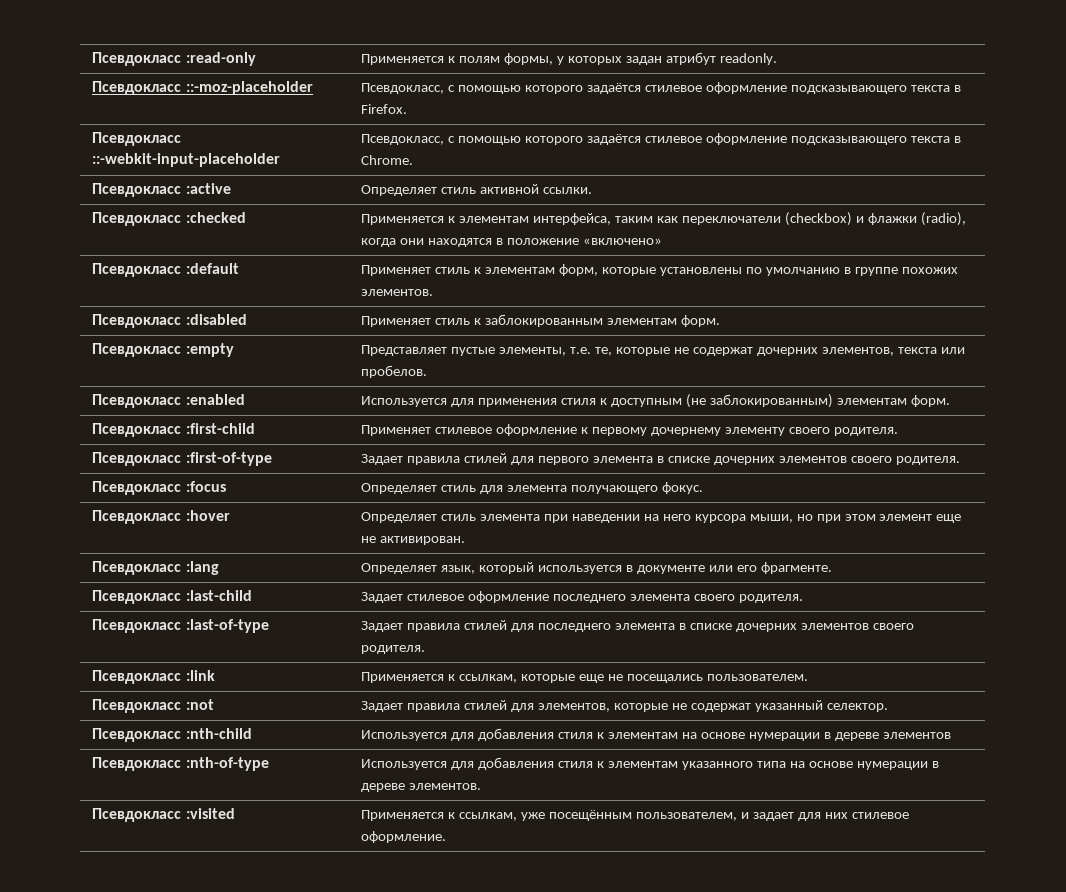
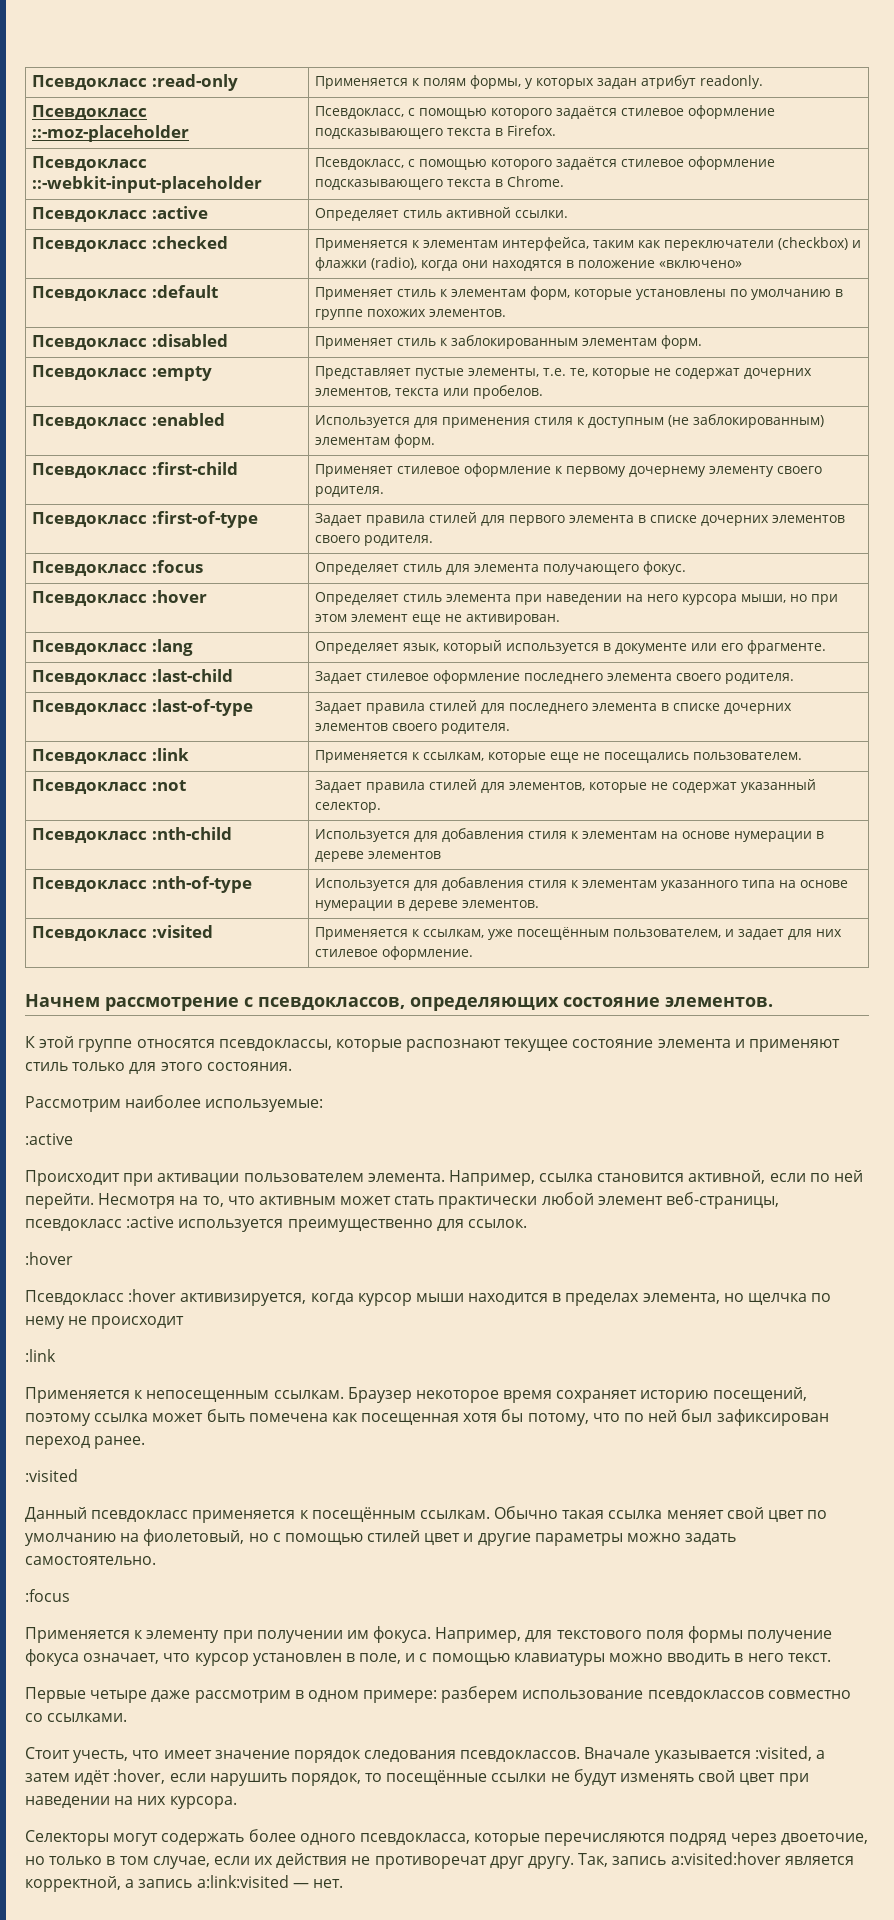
+ Начнем рассмотрение с псевдоклассов, определяющих состояние элементов.
+ К этой группе относятся псевдоклассы, которые распознают текущее состояние элемента и применяют стиль только для этого состояния.
+ Рассмотрим наиболее используемые:
+ :active
+ Происходит при активации пользователем элемента. Например, ссылка становится активной, если по ней перейти. Несмотря на то, что активным может стать практически любой элемент веб-страницы, псевдокласс :active используется преимущественно для ссылок.
+ :hover
+ Псевдокласс :hover активизируется, когда курсор мыши находится в пределах элемента, но щелчка по нему не происходит
+ :link
+ Применяется к непосещенным ссылкам. Браузер некоторое время сохраняет историю посещений, поэтому ссылка может быть помечена как посещенная хотя бы потому, что по ней был зафиксирован переход ранее.
+ :visited
+ Данный псевдокласс применяется к посещённым ссылкам. Обычно такая ссылка меняет свой цвет по умолчанию на фиолетовый, но с помощью стилей цвет и другие параметры можно задать самостоятельно.
+ :focus
+ Применяется к элементу при получении им фокуса. Например, для текстового поля формы получение фокуса означает, что курсор установлен в поле, и с помощью клавиатуры можно вводить в него текст.
+ Первые четыре даже рассмотрим в одном примере: разберем использование псевдоклассов совместно со ссылками.
+ Стоит учесть, что имеет значение порядок следования псевдоклассов. Вначале указывается :visited, а затем идёт :hover, если нарушить порядок, то посещённые ссылки не будут изменять свой цвет при наведении на них курсора.
+ Селекторы могут содержать более одного псевдокласса, которые перечисляются подряд через двоеточие, но только в том случае, если их действия не противоречат друг другу. Так, запись а:visited:hover является корректной, а запись а:link:visited — нет.

